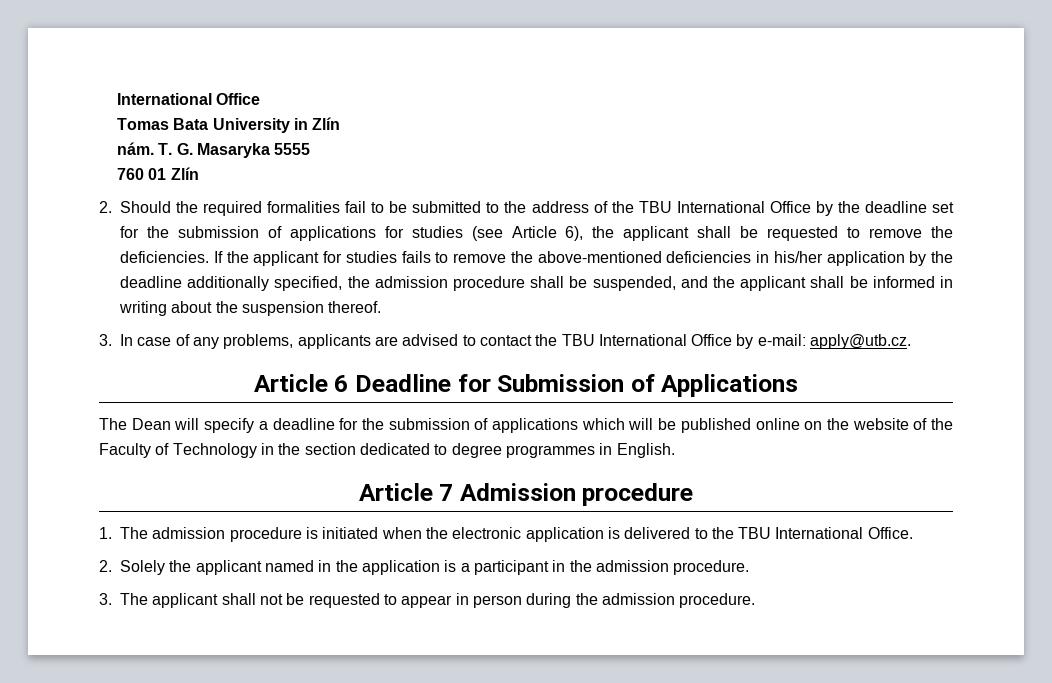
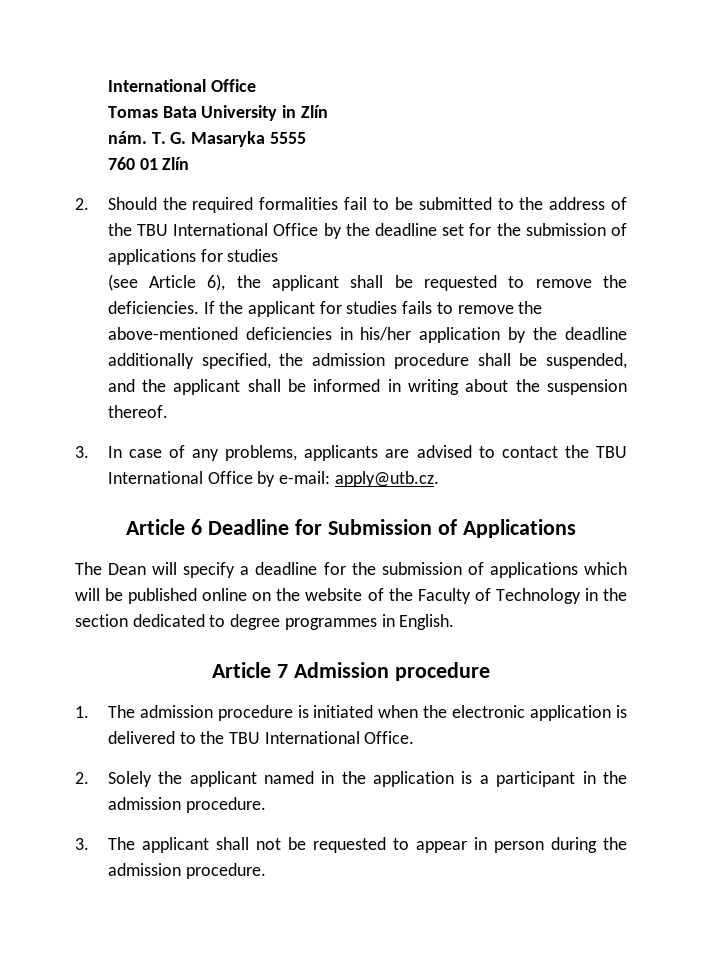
- 2. Should the required formalities fail to be submitted to the address of the TBU International Office by the deadline set for the submission of applications for studies (see Article 6), the applicant shall be requested to remove the deficiencies.
+ 2. Should the required formalities fail to be submitted to the address of the TBU International Office by the deadline set for the submission of applications for studies
+ (see Article 6), the applicant shall be requested to remove the deficiencies.

